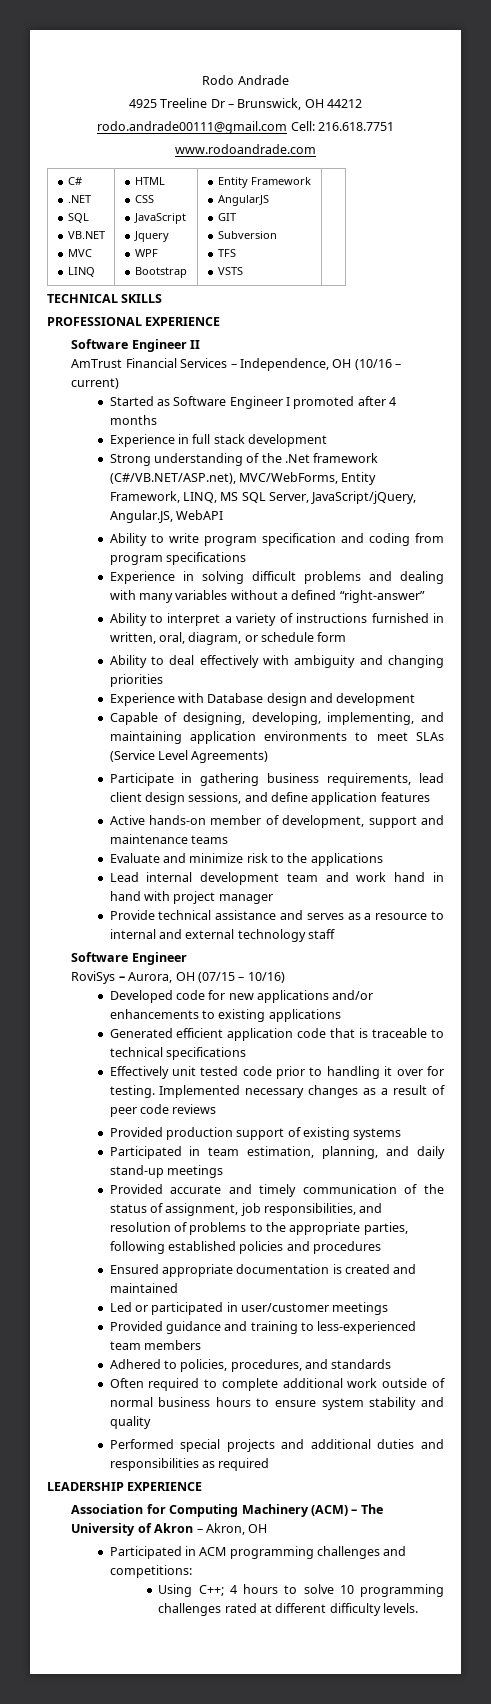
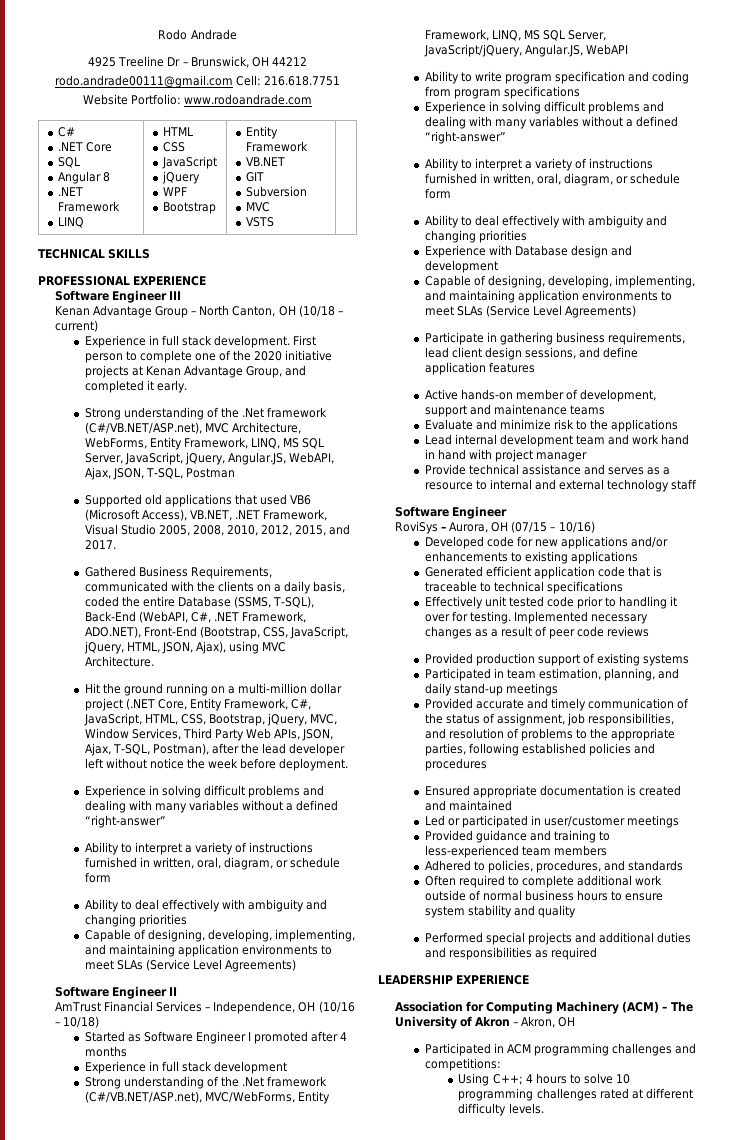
- www.rodoandrade.com
+ Website Portfolio: www.rodoandrade.com
  C#
- .NET
+ .NET Core
  SQL
- VB.NET
- MVC
+ Angular 8
+ .NET Framework
  LINQ | HTML
  CSS
  JavaScript
- Jquery
+ jQuery
  WPF
  Bootstrap | Entity Framework
- AngularJS
+ VB.NET
  GIT
  Subversion
- TFS
+ MVC
+ Software Engineer III
+ Kenan Advantage Group – North Canton, OH (10/18 – current)
+ Experience in full stack development. First person to complete one of the 2020 initiative projects at Kenan Advantage Group, and completed it early.
+ Strong understanding of the .Net framework (C#/VB.NET/ASP.net), MVC Architecture, WebForms, Entity Framework, LINQ, MS SQL Server, JavaScript, jQuery, Angular.JS, WebAPI, Ajax, JSON, T-SQL, Postman
+ Supported old applications that used VB6 (Microsoft Access), VB.NET, .NET Framework, Visual Studio 2005, 2008, 2010, 2012, 2015, and 2017.
+ Gathered Business Requirements, communicated with the clients on a daily basis, coded the entire Database (SSMS, T-SQL), Back-End (WebAPI, C#, .NET Framework, ADO.NET), Front-End (Bootstrap, CSS, JavaScript, jQuery, HTML, JSON, Ajax), using MVC Architecture.
+ Hit the ground running on a multi-million dollar project (.NET Core, Entity Framework, C#, JavaScript, HTML, CSS, Bootstrap, jQuery, MVC, Window Services, Third Party Web APIs, JSON, Ajax, T-SQL, Postman), after the lead developer left without notice the week before deployment.
+ Experience in solving difficult problems and dealing with many variables without a defined “right-answer”
+ Ability to interpret a variety of instructions furnished in written, oral, diagram, or schedule form
+ Ability to deal effectively with ambiguity and changing priorities
+ Capable of designing, developing, implementing, and maintaining application environments to meet SLAs (Service Level Agreements)
- AmTrust Financial Services – Independence, OH (10/16 – current)
+ AmTrust Financial Services – Independence, OH (10/16 – 10/18)

